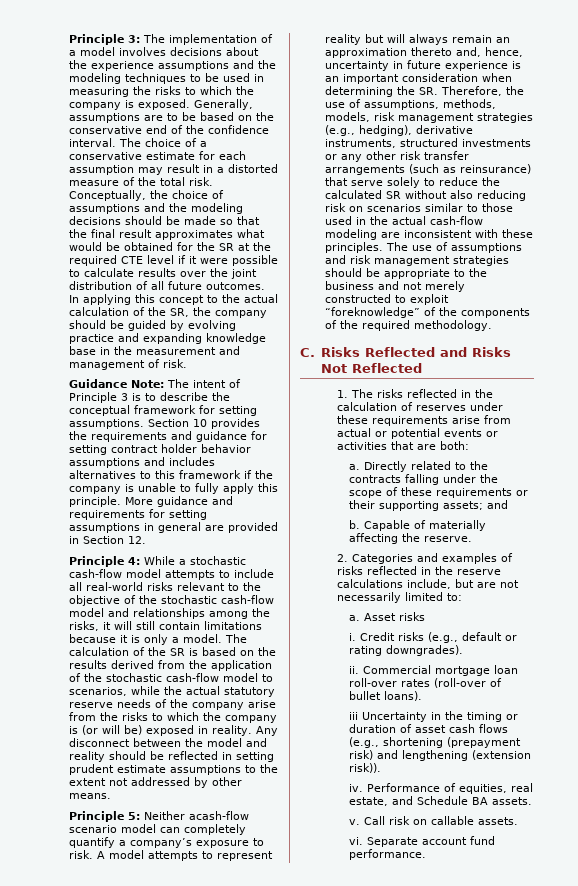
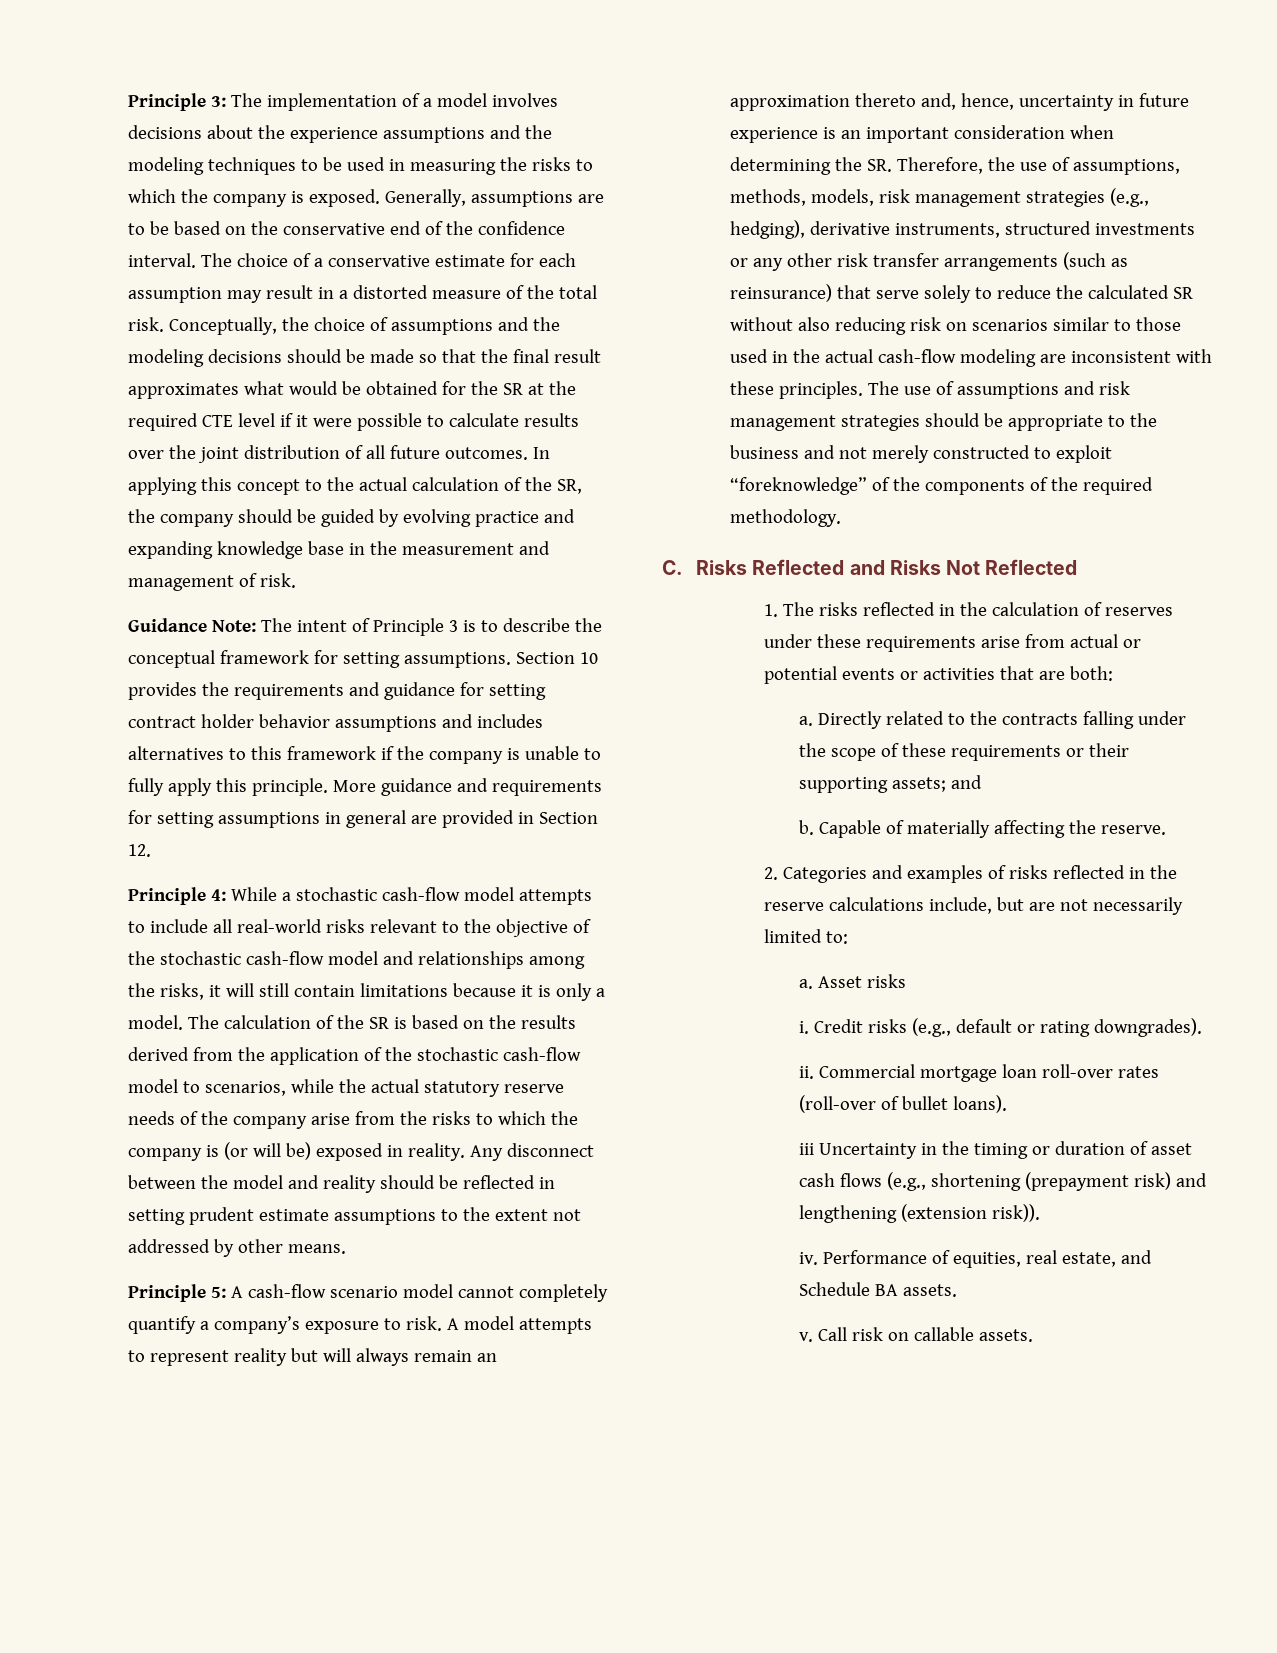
- Principle 5: Neither acash-flow scenario model can completely quantify a company’s exposure to risk.
+ Principle 5: A cash-flow scenario model cannot completely quantify a company’s exposure to risk.
- vi. Separate account fund performance.

